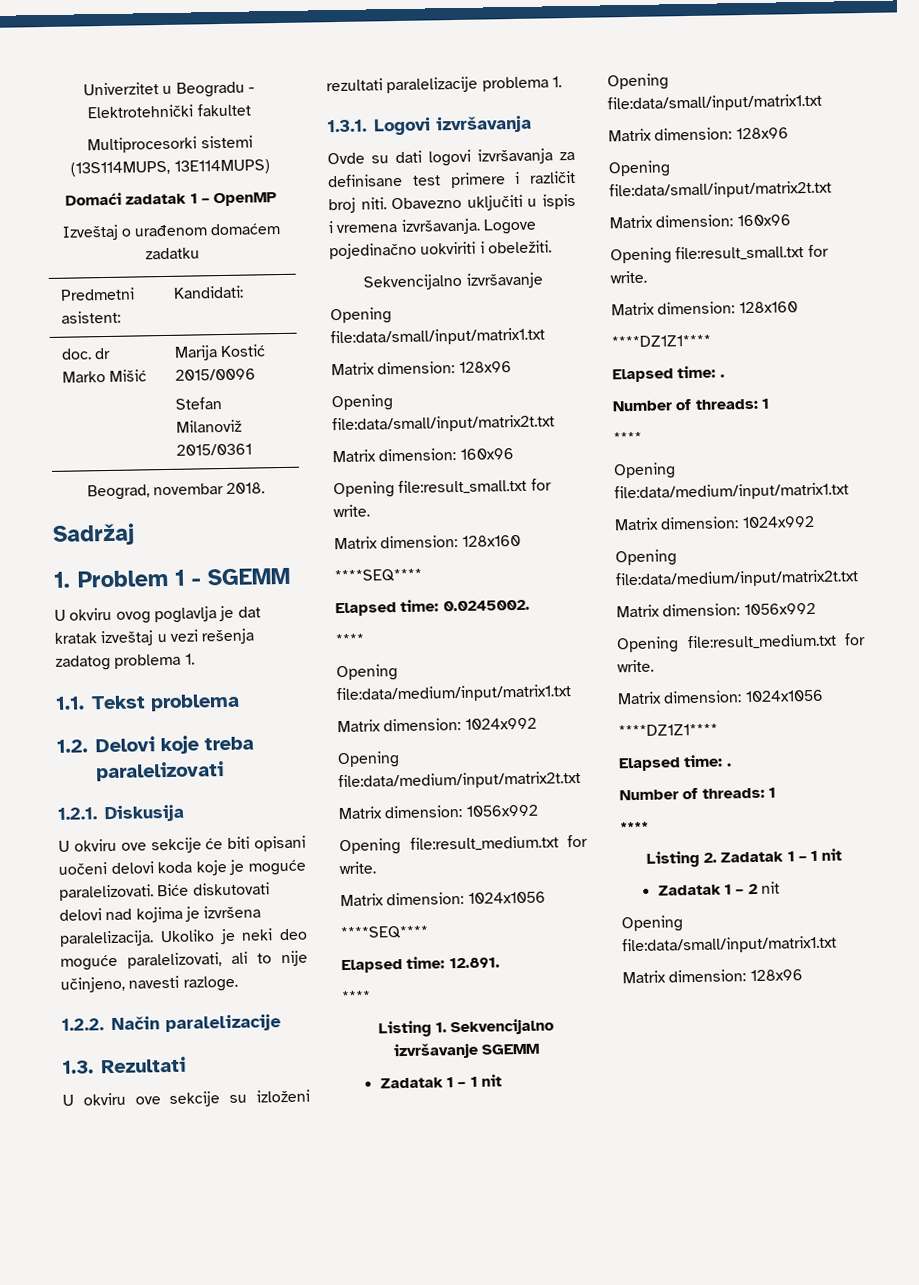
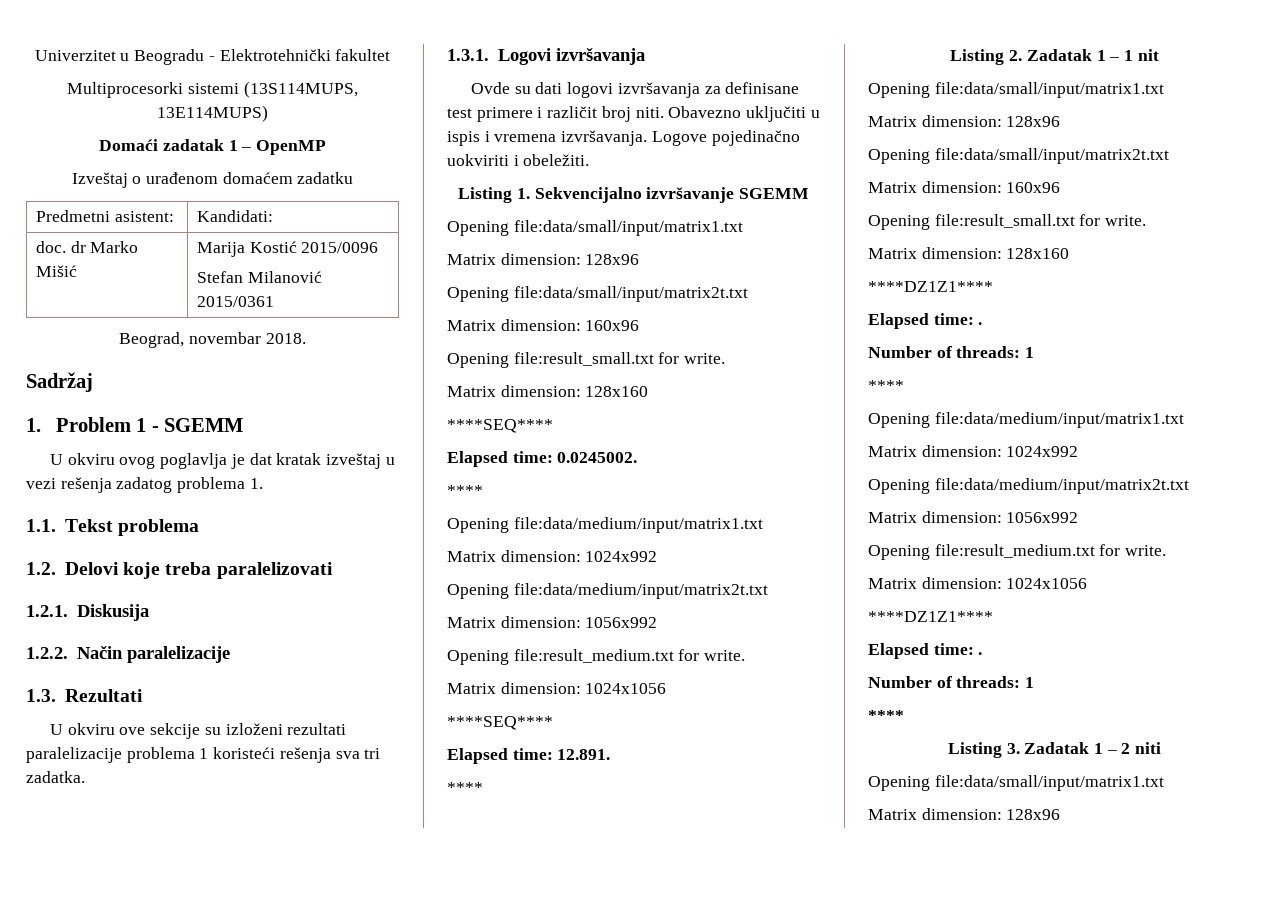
  doc. dr Marko Mišić | Marija Kostić 2015/0096
- Stefan Milanoviž 2015/0361
+ Stefan Milanović 2015/0361
- U okviru ove sekcije će biti opisani uočeni delovi koda koje je moguće paralelizovati. Biće diskutovati delovi nad kojima je izvršena paralelizacija. Ukoliko je neki deo moguće paralelizovati, ali to nije učinjeno, navesti razloge.
- U okviru ove sekcije su izloženi rezultati paralelizacije problema 1.
+ U okviru ove sekcije su izloženi rezultati paralelizacije problema 1 koristeći rešenja sva tri zadatka.
  Logove pojedinačno uokviriti i obeležiti.
- Sekvencijalno izvršavanje
+ Listing 1. Sekvencijalno izvršavanje SGEMM
- Listing 1. Sekvencijalno izvršavanje SGEMM
- Zadatak 1 – 1 nit
+ Listing 2. Zadatak 1 – 1 nit
- Listing 2. Zadatak 1 – 1 nit
- Zadatak 1 – 2 nit
+ Listing 3. Zadatak 1 – 2 niti

